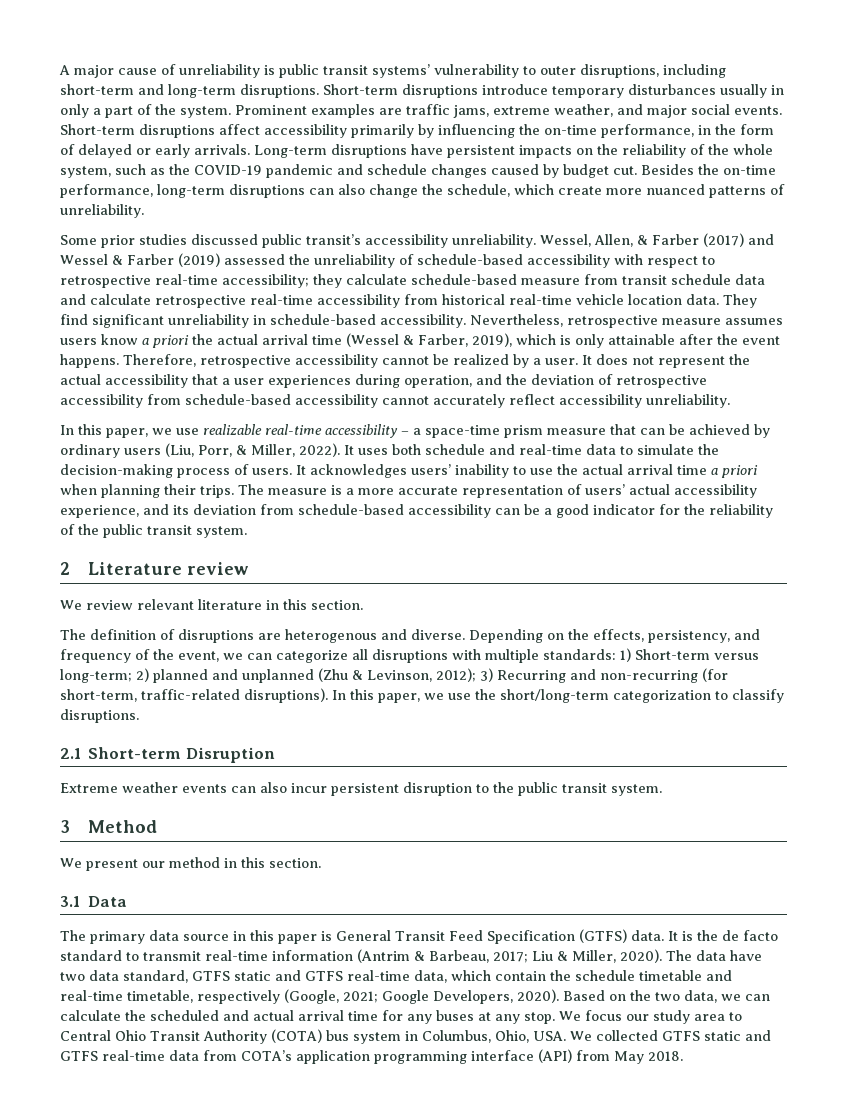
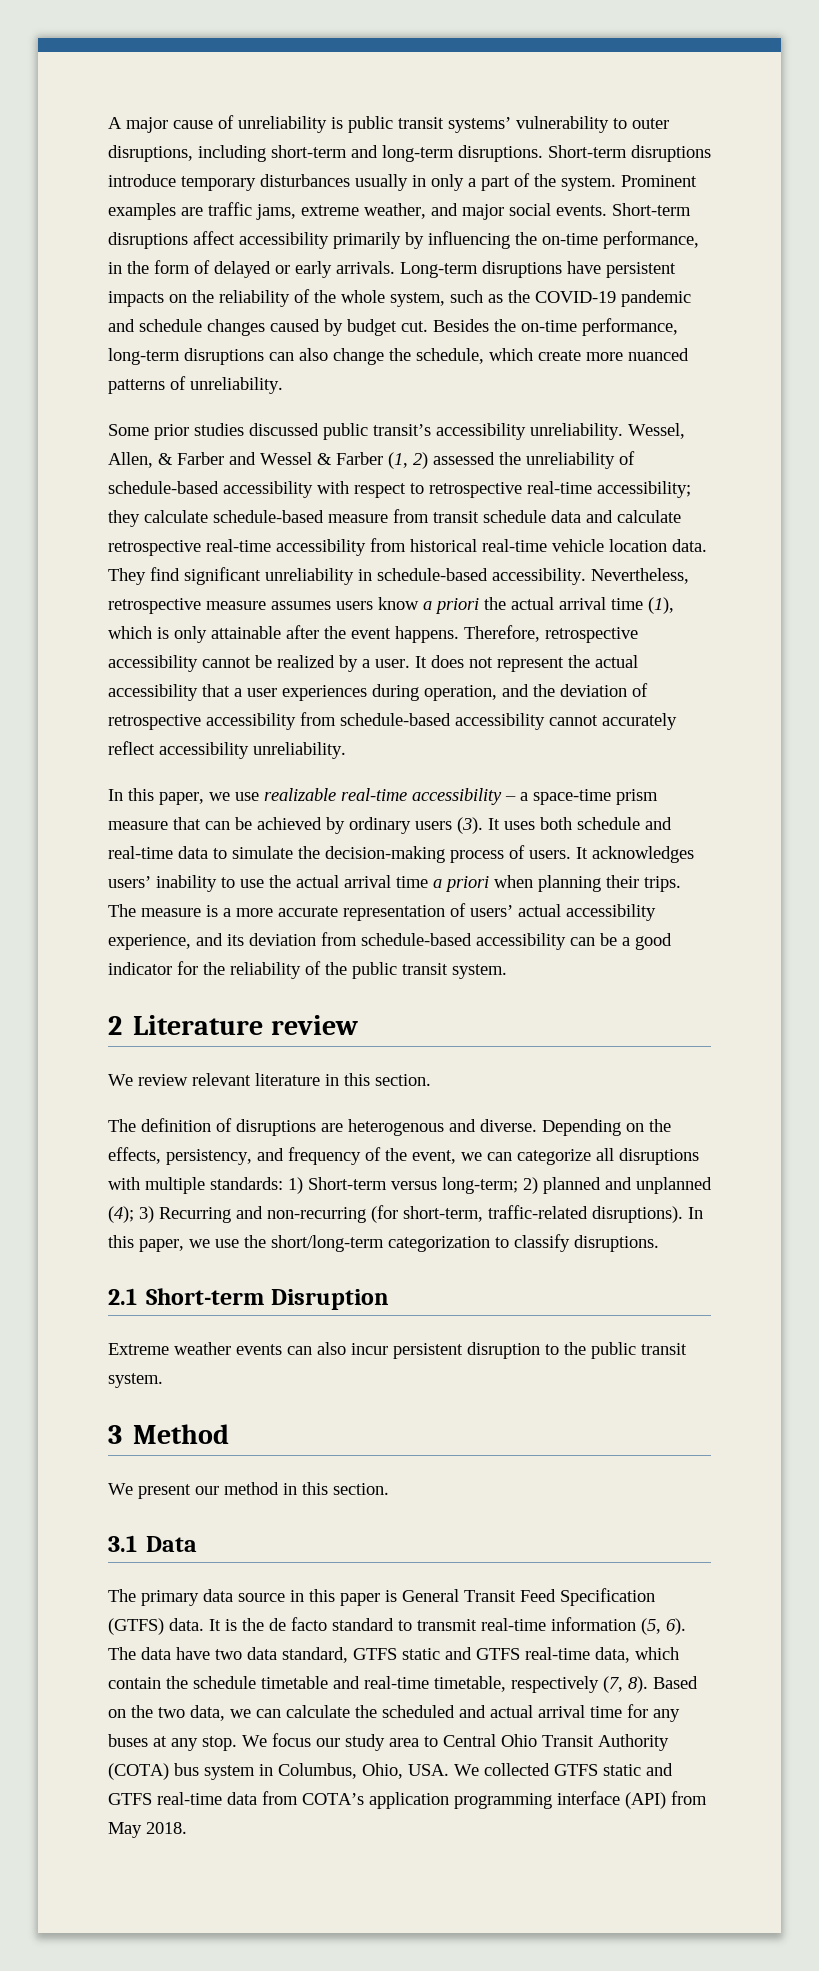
- Wessel, Allen, & Farber (2017) and Wessel & Farber (2019) assessed the unreliability of schedule-based accessibility with respect to retrospective real-time accessibility; they calculate schedule-based measure from transit schedule data and calculate retrospective real-time accessibility from historical real-time vehicle location data.
+ Wessel, Allen, & Farber and Wessel & Farber (1, 2) assessed the unreliability of schedule-based accessibility with respect to retrospective real-time accessibility; they calculate schedule-based measure from transit schedule data and calculate retrospective real-time accessibility from historical real-time vehicle location data.
- Nevertheless, retrospective measure assumes users know a priori the actual arrival time (Wessel & Farber, 2019), which is only attainable after the event happens.
+ Nevertheless, retrospective measure assumes users know a priori the actual arrival time (1), which is only attainable after the event happens.
- In this paper, we use realizable real-time accessibility – a space-time prism measure that can be achieved by ordinary users (Liu, Porr, & Miller, 2022).
+ In this paper, we use realizable real-time accessibility – a space-time prism measure that can be achieved by ordinary users (3).
- Depending on the effects, persistency, and frequency of the event, we can categorize all disruptions with multiple standards: 1) Short-term versus long-term; 2) planned and unplanned (Zhu & Levinson, 2012); 3) Recurring and non-recurring (for short-term, traffic-related disruptions).
+ Depending on the effects, persistency, and frequency of the event, we can categorize all disruptions with multiple standards: 1) Short-term versus long-term; 2) planned and unplanned (4); 3) Recurring and non-recurring (for short-term, traffic-related disruptions).
- It is the de facto standard to transmit real-time information (Antrim & Barbeau, 2017; Liu & Miller, 2020).
+ It is the de facto standard to transmit real-time information (5, 6).
- The data have two data standard, GTFS static and GTFS real-time data, which contain the schedule timetable and real-time timetable, respectively (Google, 2021; Google Developers, 2020).
+ The data have two data standard, GTFS static and GTFS real-time data, which contain the schedule timetable and real-time timetable, respectively (7, 8).

